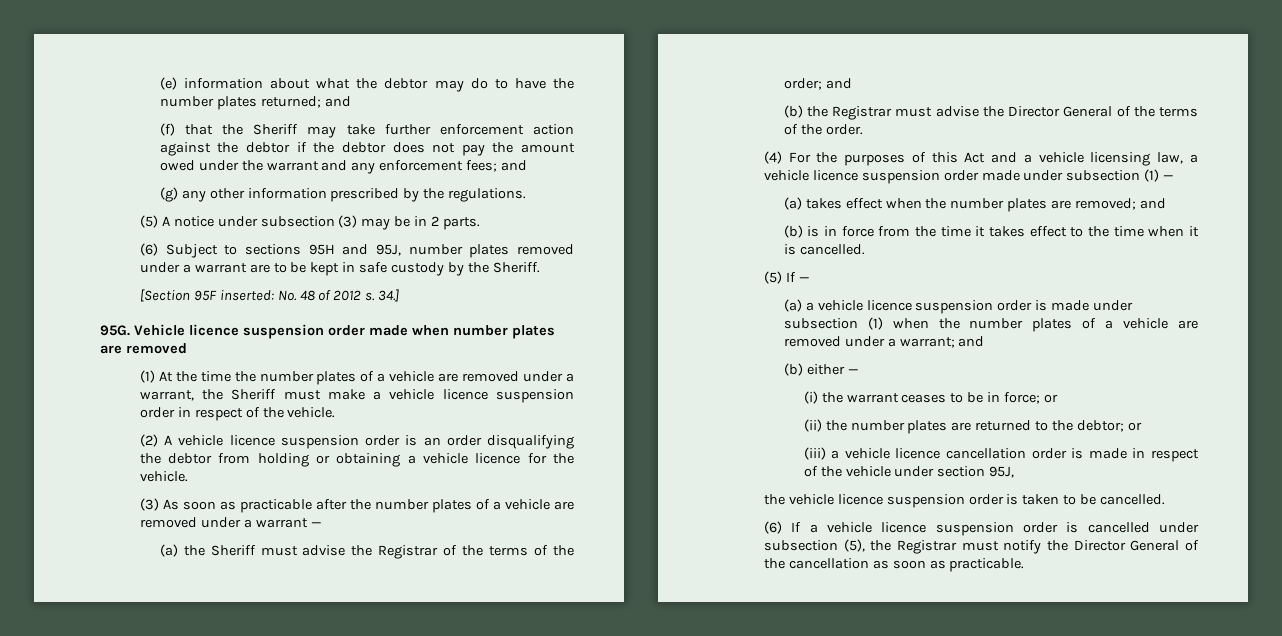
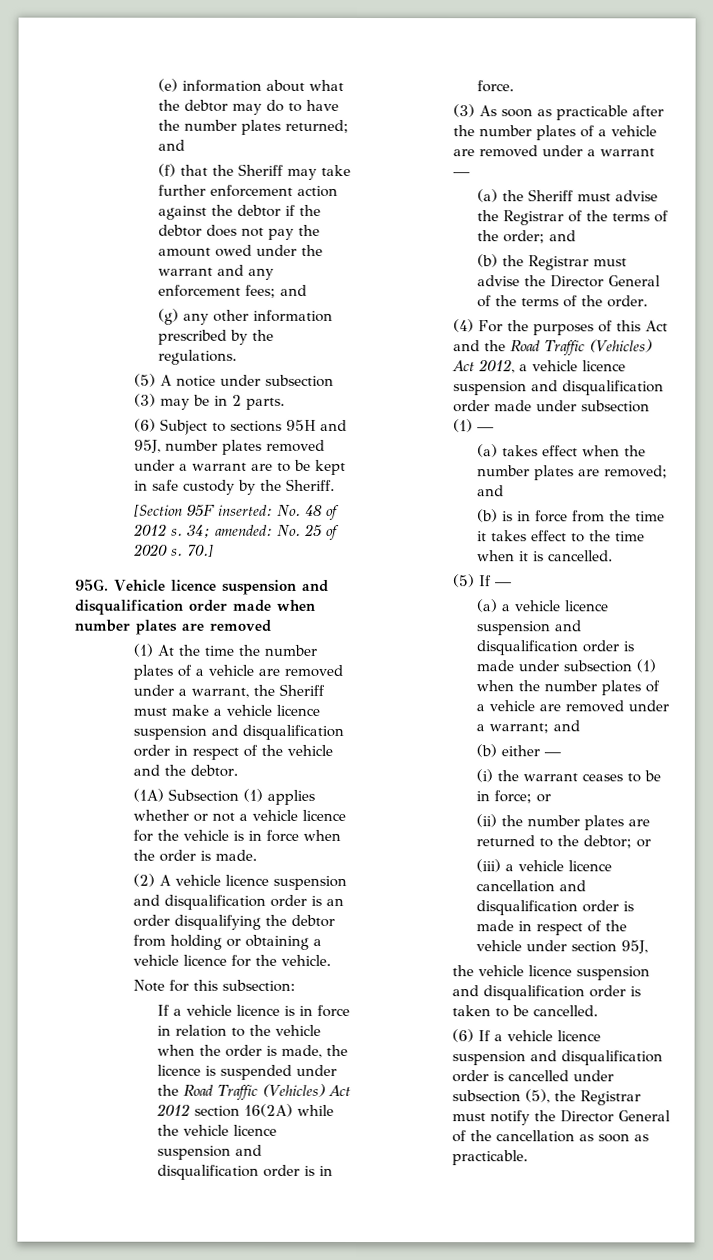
- 34.]
+ 34; amended: No. 25 of 2020 s. 70.]
- Vehicle licence suspension order made when number plates are removed
+ Vehicle licence suspension and disqualification order made when number plates are removed
- (1) At the time the number plates of a vehicle are removed under a warrant, the Sheriff must make a vehicle licence suspension order in respect of the vehicle.
+ (1) At the time the number plates of a vehicle are removed under a warrant, the Sheriff must make a vehicle licence suspension and disqualification order in respect of the vehicle and the debtor.
+ (1A) Subsection (1) applies whether or not a vehicle licence for the vehicle is in force when the order is made.
- (2) A vehicle licence suspension order is an order disqualifying the debtor from holding or obtaining a vehicle licence for the vehicle.
+ (2) A vehicle licence suspension and disqualification order is an order disqualifying the debtor from holding or obtaining a vehicle licence for the vehicle.
+ Note for this subsection:
+ If a vehicle licence is in force in relation to the vehicle when the order is made, the licence is suspended under the Road Traffic (Vehicles) Act 2012 section 16(2A) while the vehicle licence suspension and disqualification order is in force.
- (4) For the purposes of this Act and a vehicle licensing law, a vehicle licence suspension order made under subsection (1) —
+ (4) For the purposes of this Act and the Road Traffic (Vehicles) Act 2012, a vehicle licence suspension and disqualification order made under subsection (1) —
- (a) a vehicle licence suspension order is made under subsection (1) when the number plates of a vehicle are removed under a warrant; and
+ (a) a vehicle licence suspension and disqualification order is made under subsection (1) when the number plates of a vehicle are removed under a warrant; and
- (iii) a vehicle licence cancellation order is made in respect of the vehicle under section 95J,
+ (iii) a vehicle licence cancellation and disqualification order is made in respect of the vehicle under section 95J,
- the vehicle licence suspension order is taken to be cancelled.
+ the vehicle licence suspension and disqualification order is taken to be cancelled.
- (6) If a vehicle licence suspension order is cancelled under subsection (5), the Registrar must notify the Director General of the cancellation as soon as practicable.
+ (6) If a vehicle licence suspension and disqualification order is cancelled under subsection (5), the Registrar must notify the Director General of the cancellation as soon as practicable.

